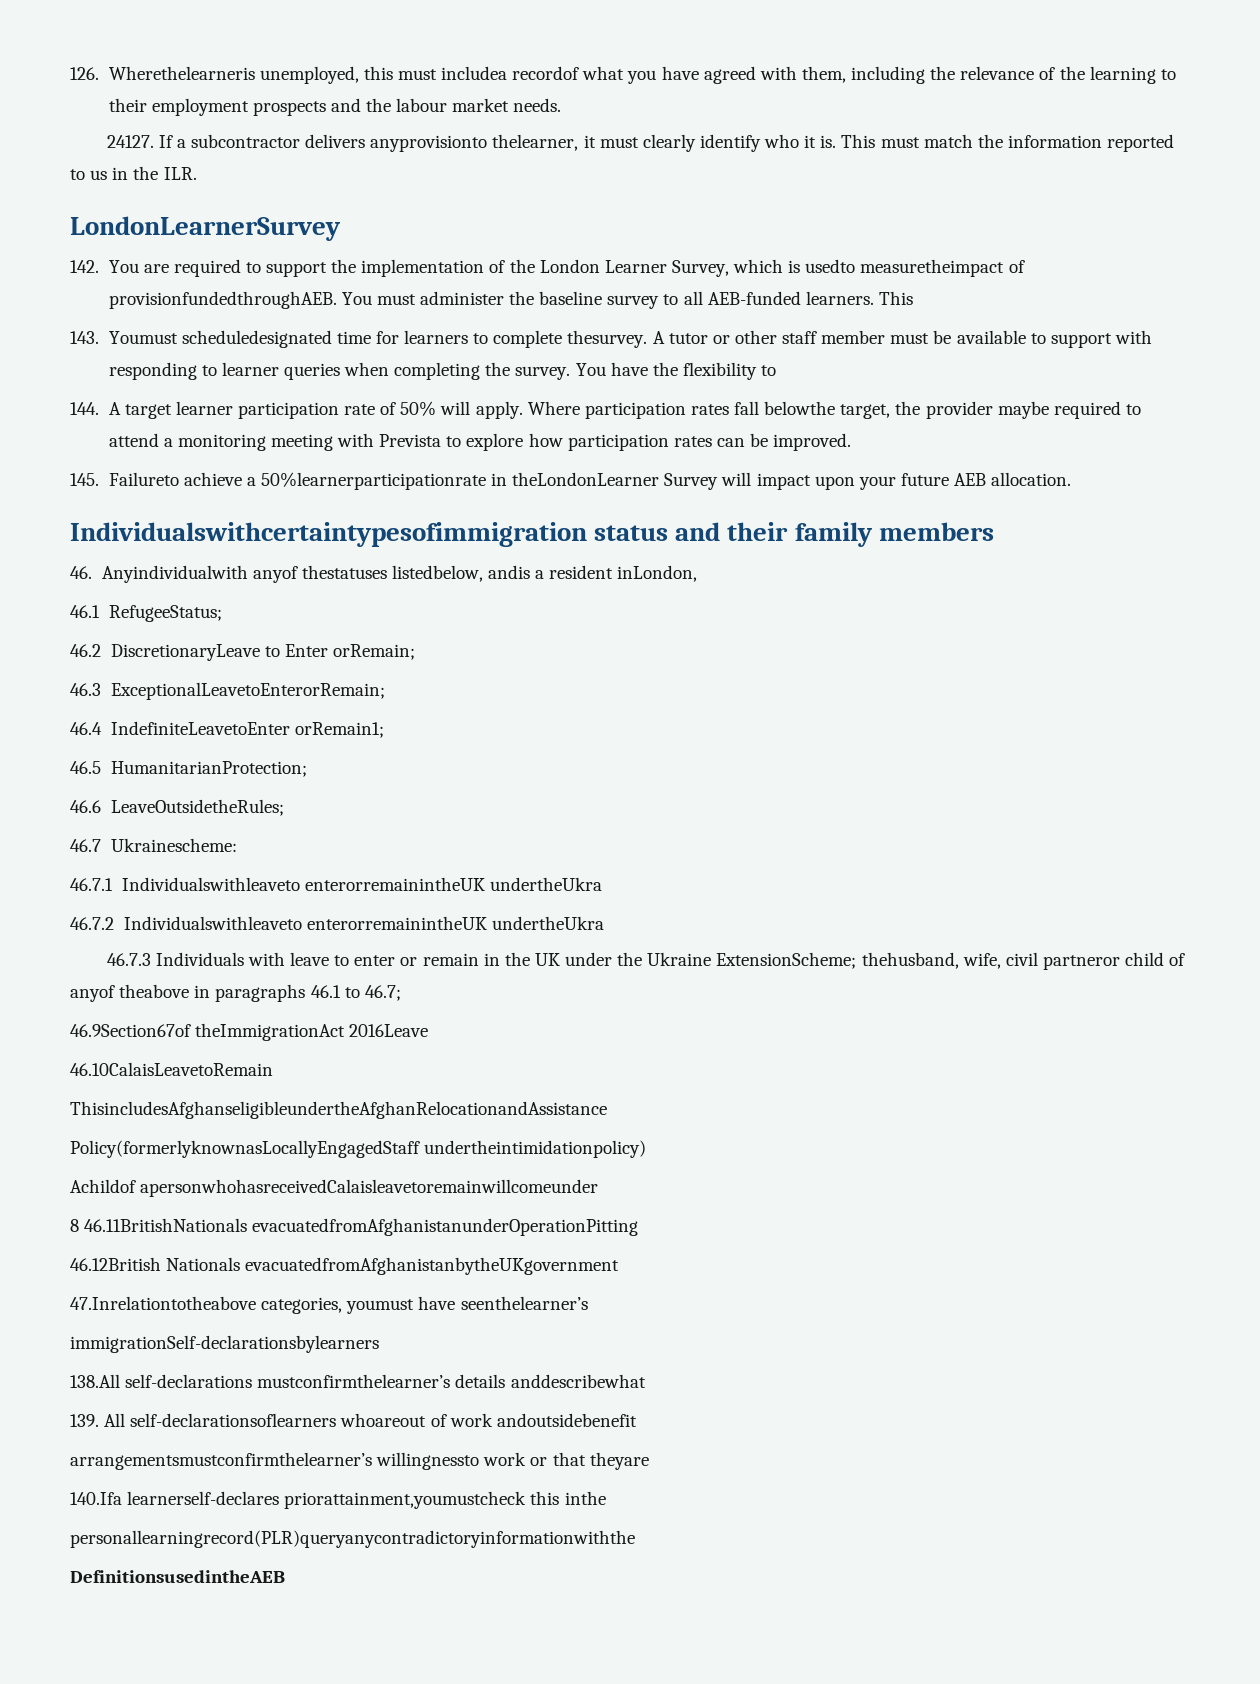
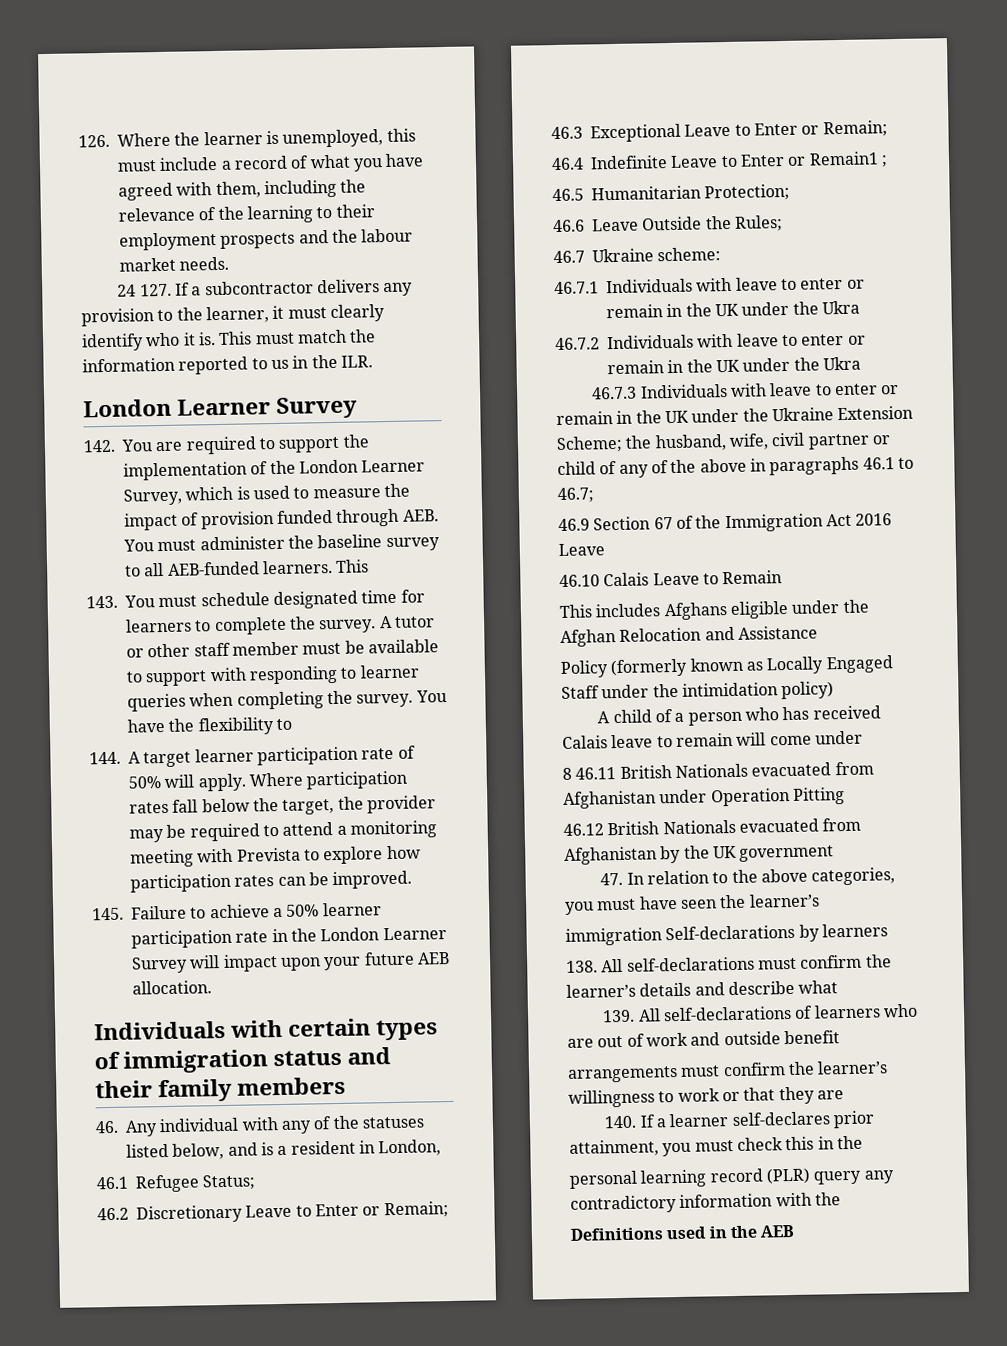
- 126. Wherethelearneris unemployed, this must includea recordof what you have agreed with them, including the relevance of the learning to their employment prospects and the labour market needs.
+ 126. Where the learner is unemployed, this must include a record of what you have agreed with them, including the relevance of the learning to their employment prospects and the labour market needs.
- 24127. If a subcontractor delivers anyprovisionto thelearner, it must clearly identify who it is.
+ 24 127. If a subcontractor delivers any provision to the learner, it must clearly identify who it is.
  This must match the information reported to us in the ILR.
- LondonLearnerSurvey
+ London Learner Survey
- 142. You are required to support the implementation of the London Learner Survey, which is usedto measuretheimpact of provisionfundedthroughAEB. You must administer the baseline survey to all AEB-funded learners.
+ 142. You are required to support the implementation of the London Learner Survey, which is used to measure the impact of provision funded through AEB. You must administer the baseline survey to all AEB-funded learners.
- 143. Youmust scheduledesignated time for learners to complete thesurvey.
+ 143. You must schedule designated time for learners to complete the survey.
- Where participation rates fall belowthe target, the provider maybe required to attend a monitoring meeting with Prevista to explore how participation rates can be improved.
+ Where participation rates fall below the target, the provider may be required to attend a monitoring meeting with Prevista to explore how participation rates can be improved.
- 145. Failureto achieve a 50%learnerparticipationrate in theLondonLearner Survey will impact upon your future AEB allocation.
+ 145. Failure to achieve a 50% learner participation rate in the London Learner Survey will impact upon your future AEB allocation.
- Individualswithcertaintypesofimmigration status and their family members
+ Individuals with certain types of immigration status and their family members
- 46. Anyindividualwith anyof thestatuses listedbelow, andis a resident inLondon,
- 46.1 RefugeeStatus;
+ 46. Any individual with any of the statuses listed below, and is a resident in London,
+ 46.1 Refugee Status;
- 46.2 DiscretionaryLeave to Enter orRemain;
- 46.3 ExceptionalLeavetoEnterorRemain;
- 46.4 IndefiniteLeavetoEnter orRemain1;
+ 46.2 Discretionary Leave to Enter or Remain;
+ 46.3 Exceptional Leave to Enter or Remain;
+ 46.4 Indefinite Leave to Enter or Remain1 ;
- 46.5 HumanitarianProtection;
+ 46.5 Humanitarian Protection;
- 46.6 LeaveOutsidetheRules;
+ 46.6 Leave Outside the Rules;
- 46.7 Ukrainescheme:
+ 46.7 Ukraine scheme:
- 46.7.1 Individualswithleaveto enterorremainintheUK undertheUkra
- 46.7.2 Individualswithleaveto enterorremainintheUK undertheUkra
+ 46.7.1 Individuals with leave to enter or remain in the UK under the Ukra
+ 46.7.2 Individuals with leave to enter or remain in the UK under the Ukra
- 46.7.3 Individuals with leave to enter or remain in the UK under the Ukraine ExtensionScheme; thehusband, wife, civil partneror child of anyof theabove in paragraphs 46.1 to 46.7;
+ 46.7.3 Individuals with leave to enter or remain in the UK under the Ukraine Extension Scheme; the husband, wife, civil partner or child of any of the above in paragraphs 46.1 to 46.7;
- 46.9Section67of theImmigrationAct 2016Leave
- 46.10CalaisLeavetoRemain
- ThisincludesAfghanseligibleundertheAfghanRelocationandAssistance
- Policy(formerlyknownasLocallyEngagedStaff undertheintimidationpolicy)
- Achildof apersonwhohasreceivedCalaisleavetoremainwillcomeunder
- 8 46.11BritishNationals evacuatedfromAfghanistanunderOperationPitting
- 46.12British Nationals evacuatedfromAfghanistanbytheUKgovernment
- 47.Inrelationtotheabove categories, youmust have seenthelearner’s
- immigrationSelf-declarationsbylearners
- 138.All self-declarations mustconfirmthelearner’s details anddescribewhat
- 139. All self-declarationsoflearners whoareout of work andoutsidebenefit
- arrangementsmustconfirmthelearner’s willingnessto work or that theyare
- 140.Ifa learnerself-declares priorattainment,youmustcheck this inthe
- personallearningrecord(PLR)queryanycontradictoryinformationwiththe
- DefinitionsusedintheAEB
+ 46.9 Section 67 of the Immigration Act 2016 Leave
+ 46.10 Calais Leave to Remain
+ This includes Afghans eligible under the Afghan Relocation and Assistance
+ Policy (formerly known as Locally Engaged Staff under the intimidation policy)
+ A child of a person who has received Calais leave to remain will come under
+ 8 46.11 British Nationals evacuated from Afghanistan under Operation Pitting
+ 46.12 British Nationals evacuated from Afghanistan by the UK government
+ 47. In relation to the above categories, you must have seen the learner’s
+ immigration Self-declarations by learners
+ 138. All self-declarations must confirm the learner’s details and describe what
+ 139. All self-declarations of learners who are out of work and outside benefit
+ arrangements must confirm the learner’s willingness to work or that they are
+ 140. If a learner self-declares prior attainment, you must check this in the
+ personal learning record (PLR) query any contradictory information with the
+ Definitions used in the AEB

